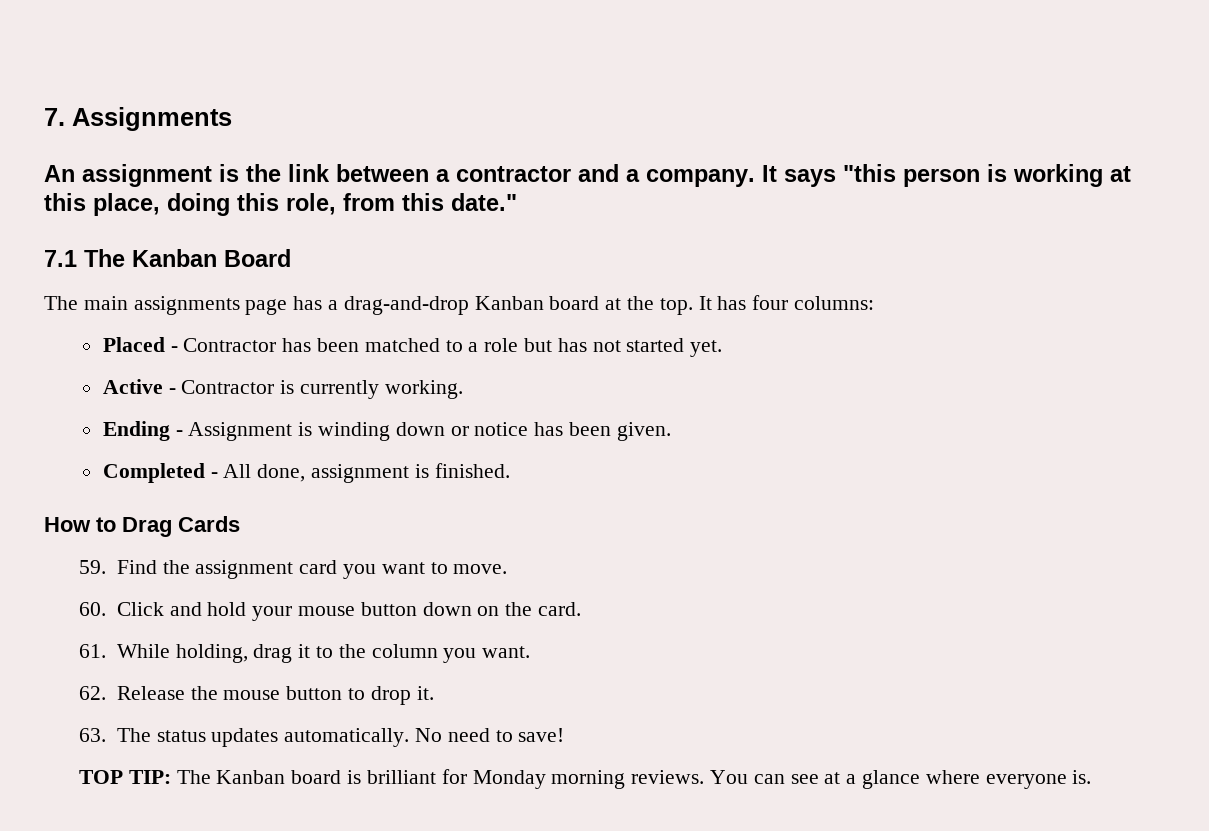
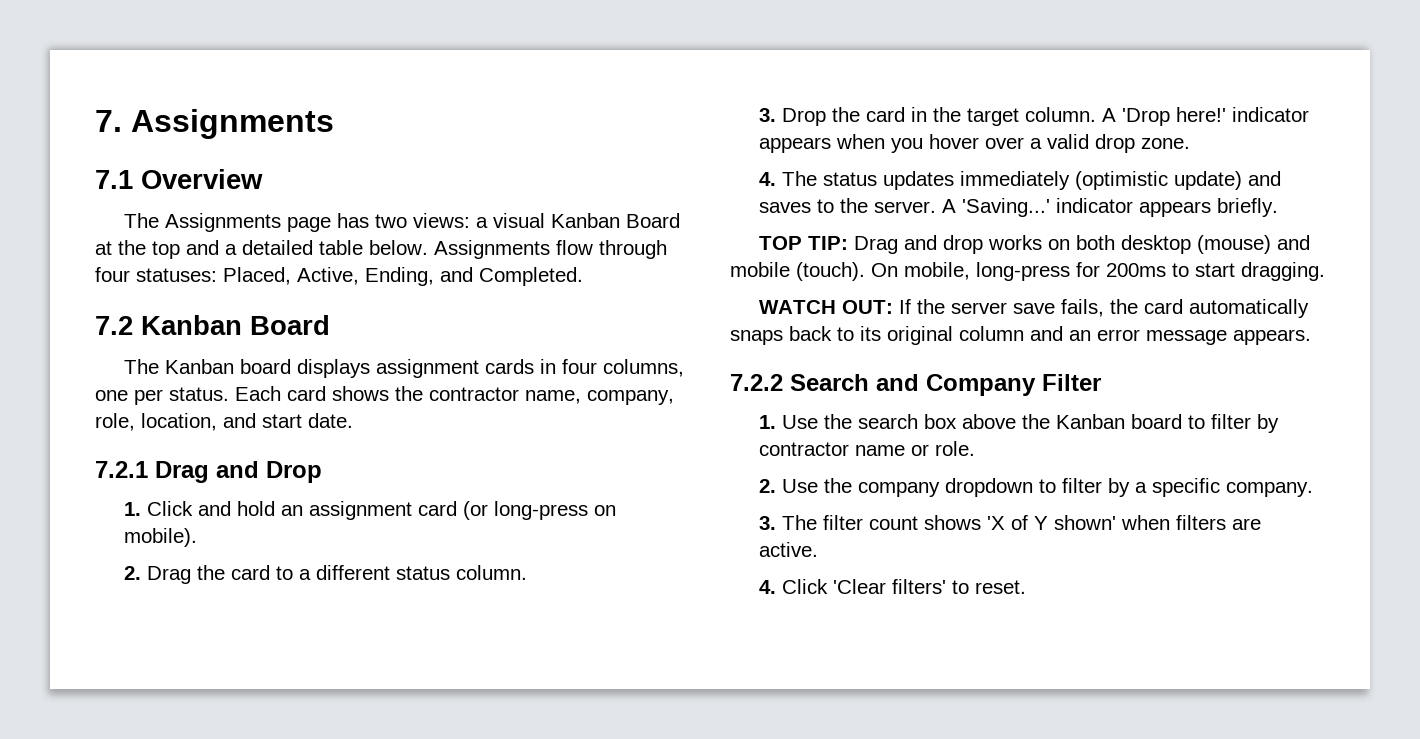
- An assignment is the link between a contractor and a company. It says "this person is working at this place, doing this role, from this date."
- 7.1 The Kanban Board
- The main assignments page has a drag-and-drop Kanban board at the top. It has four columns:
- Placed - Contractor has been matched to a role but has not started yet.
- Active - Contractor is currently working.
- Ending - Assignment is winding down or notice has been given.
- Completed - All done, assignment is finished.
- How to Drag Cards
- 59. Find the assignment card you want to move.
- 60. Click and hold your mouse button down on the card.
- 61. While holding, drag it to the column you want.
- 62. Release the mouse button to drop it.
- 63. The status updates automatically. No need to save!
- TOP TIP: The Kanban board is brilliant for Monday morning reviews. You can see at a glance where everyone is.
+ 7.1 Overview
+ The Assignments page has two views: a visual Kanban Board at the top and a detailed table below. Assignments flow through four statuses: Placed, Active, Ending, and Completed.
+ 7.2 Kanban Board
+ The Kanban board displays assignment cards in four columns, one per status. Each card shows the contractor name, company, role, location, and start date.
+ 7.2.1 Drag and Drop
+ 1. Click and hold an assignment card (or long-press on mobile).
+ 2. Drag the card to a different status column.
+ 3. Drop the card in the target column. A 'Drop here!' indicator appears when you hover over a valid drop zone.
+ 4. The status updates immediately (optimistic update) and saves to the server. A 'Saving...' indicator appears briefly.
+ TOP TIP: Drag and drop works on both desktop (mouse) and mobile (touch). On mobile, long-press for 200ms to start dragging.
+ WATCH OUT: If the server save fails, the card automatically snaps back to its original column and an error message appears.
+ 7.2.2 Search and Company Filter
+ 1. Use the search box above the Kanban board to filter by contractor name or role.
+ 2. Use the company dropdown to filter by a specific company.
+ 3. The filter count shows 'X of Y shown' when filters are active.
+ 4. Click 'Clear filters' to reset.

